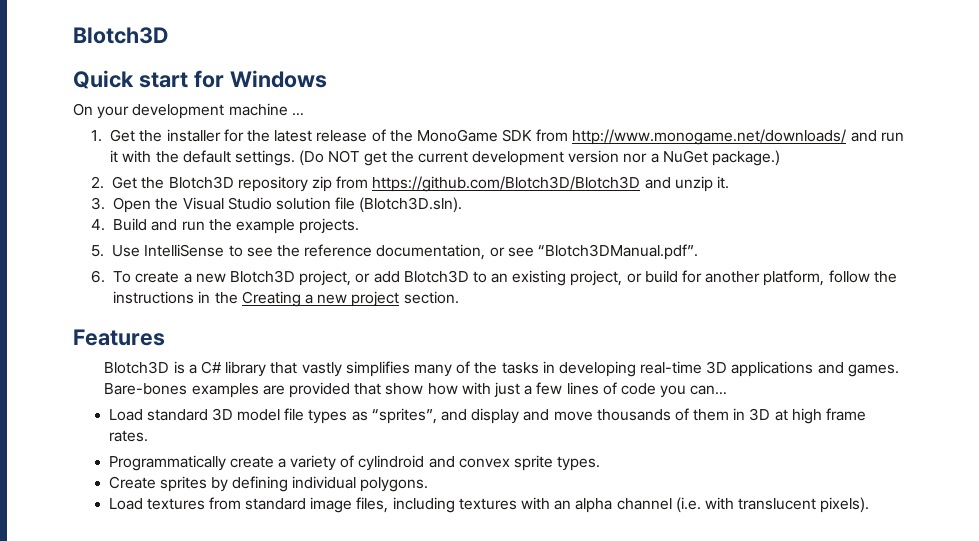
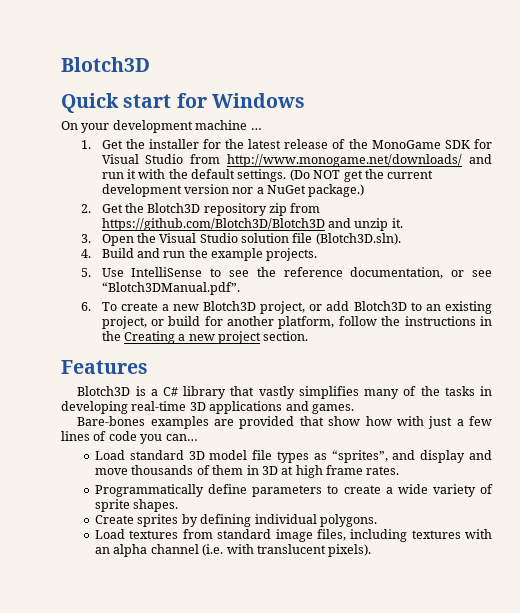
- 1. Get the installer for the latest release of the MonoGame SDK from http://www.monogame.net/downloads/ and run it with the default settings.
+ 1. Get the installer for the latest release of the MonoGame SDK for Visual Studio from http://www.monogame.net/downloads/ and run it with the default settings.
- Programmatically create a variety of cylindroid and convex sprite types.
+ Programmatically define parameters to create a wide variety of sprite shapes.

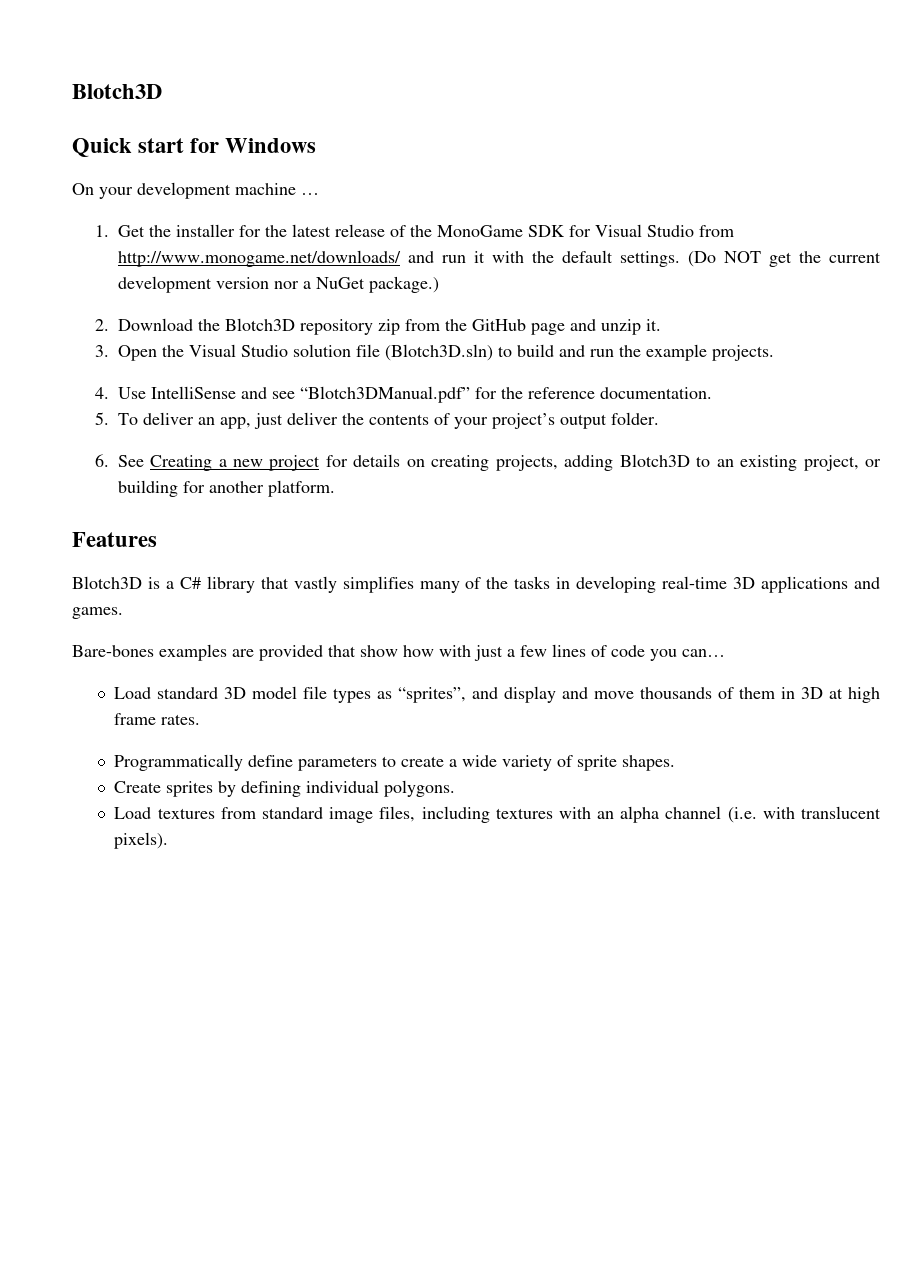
- 2. Get the Blotch3D repository zip from https://github.com/Blotch3D/Blotch3D and unzip it.
+ 2. Download the Blotch3D repository zip from the GitHub page and unzip it.
- 3. Open the Visual Studio solution file (Blotch3D.sln).
- 4. Build and run the example projects.
+ 3. Open the Visual Studio solution file (Blotch3D.sln) to build and run the example projects.
- 5. Use IntelliSense to see the reference documentation, or see “Blotch3DManual.pdf”.
- 6. To create a new Blotch3D project, or add Blotch3D to an existing project, or build for another platform, follow the instructions in the Creating a new project section.
+ 4. Use IntelliSense and see “Blotch3DManual.pdf” for the reference documentation.
+ 5. To deliver an app, just deliver the contents of your project’s output folder.
+ 6. See Creating a new project for details on creating projects, adding Blotch3D to an existing project, or building for another platform.

